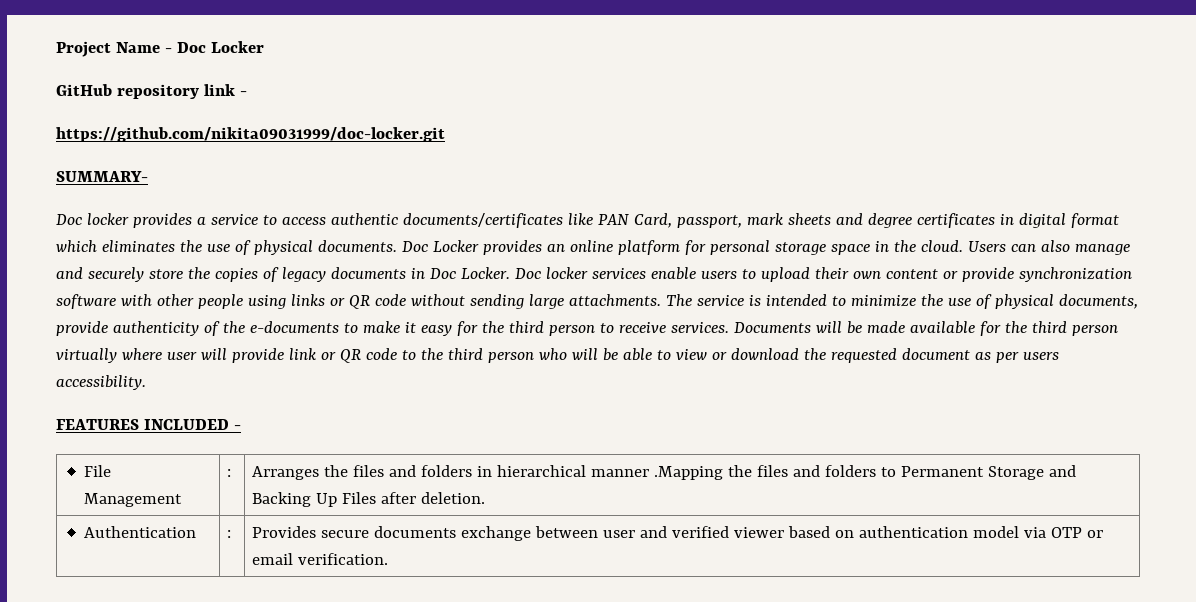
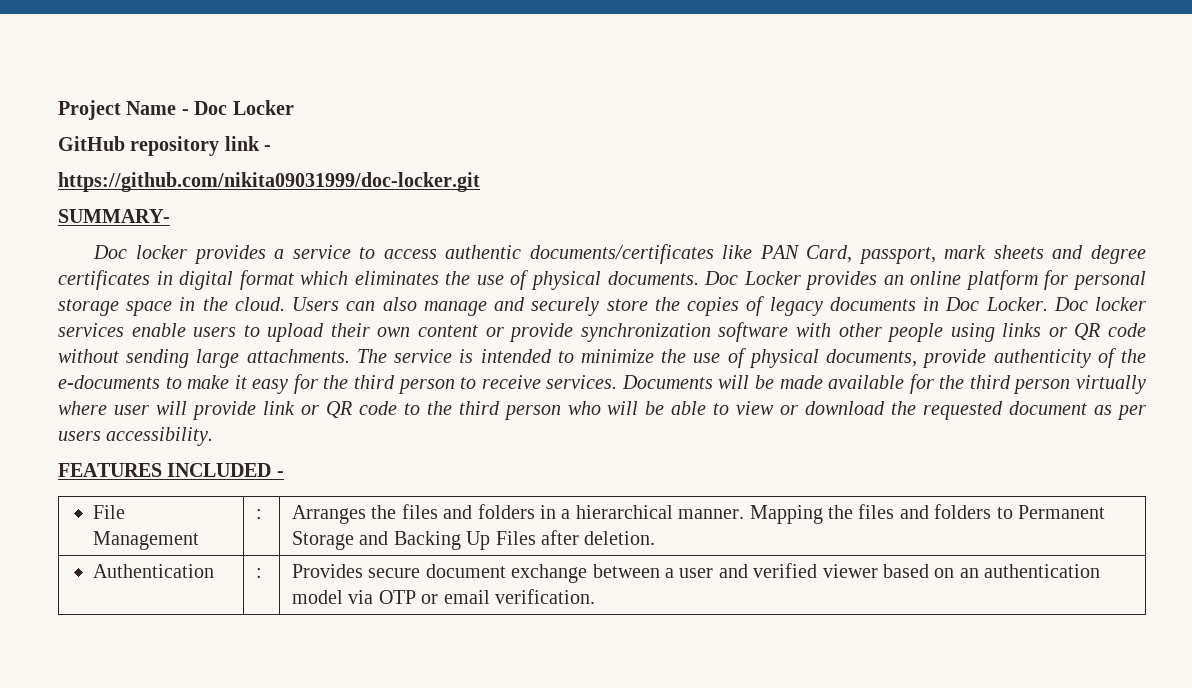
- File Management | : | Arranges the files and folders in hierarchical manner .Mapping the files and folders to Permanent Storage and Backing Up Files after deletion.
+ File Management | : | Arranges the files and folders in a hierarchical manner. Mapping the files and folders to Permanent Storage and Backing Up Files after deletion.
- Authentication | : | Provides secure documents exchange between user and verified viewer based on authentication model via OTP or email verification.
+ Authentication | : | Provides secure document exchange between a user and verified viewer based on an authentication model via OTP or email verification.

